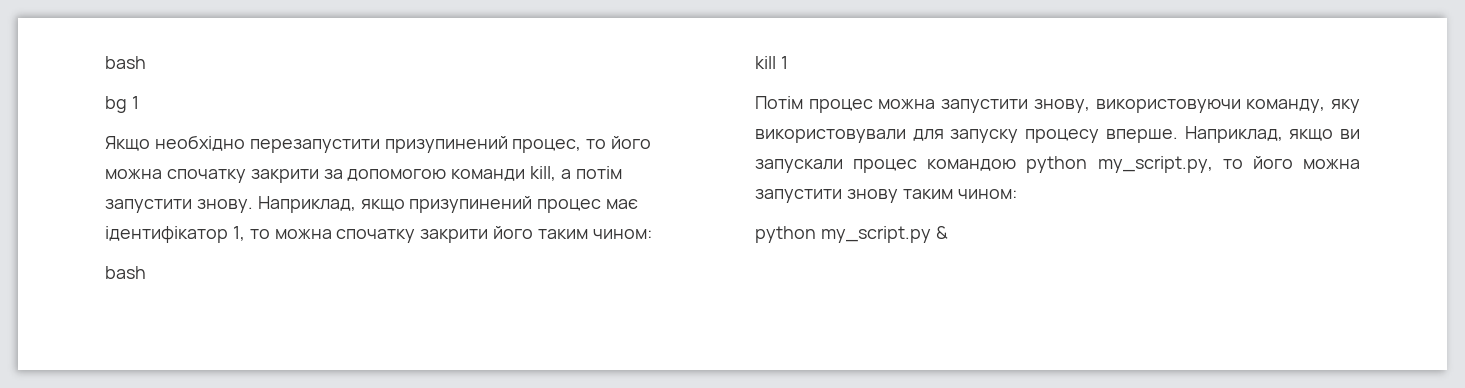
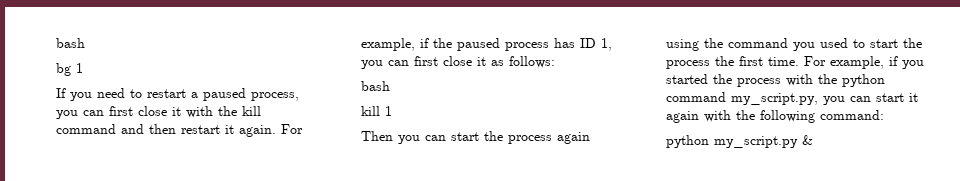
- Якщо необхідно перезапустити призупинений процес, то його можна спочатку закрити за допомогою команди kill, а потім запустити знову. Наприклад, якщо призупинений процес має ідентифікатор 1, то можна спочатку закрити його таким чином:
+ If you need to restart a paused process, you can first close it with the kill command and then restart it again. For example, if the paused process has ID 1, you can first close it as follows:
  bash
  kill 1
- Потім процес можна запустити знову, використовуючи команду, яку використовували для запуску процесу вперше. Наприклад, якщо ви запускали процес командою python my_script.py, то його можна запустити знову таким чином:
+ Then you can start the process again using the command you used to start the process the first time. For example, if you started the process with the python command my_script.py, you can start it again with the following command:

